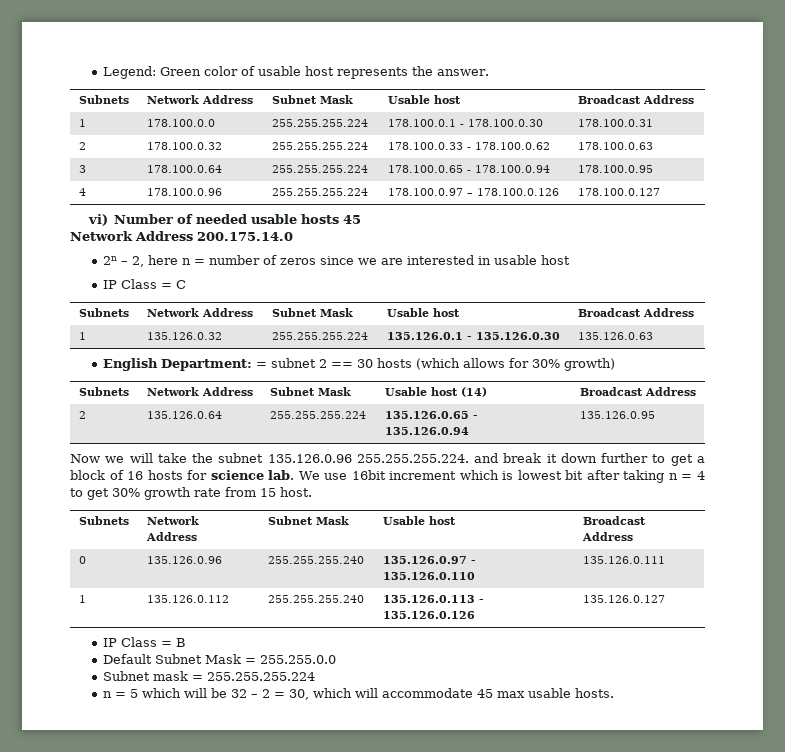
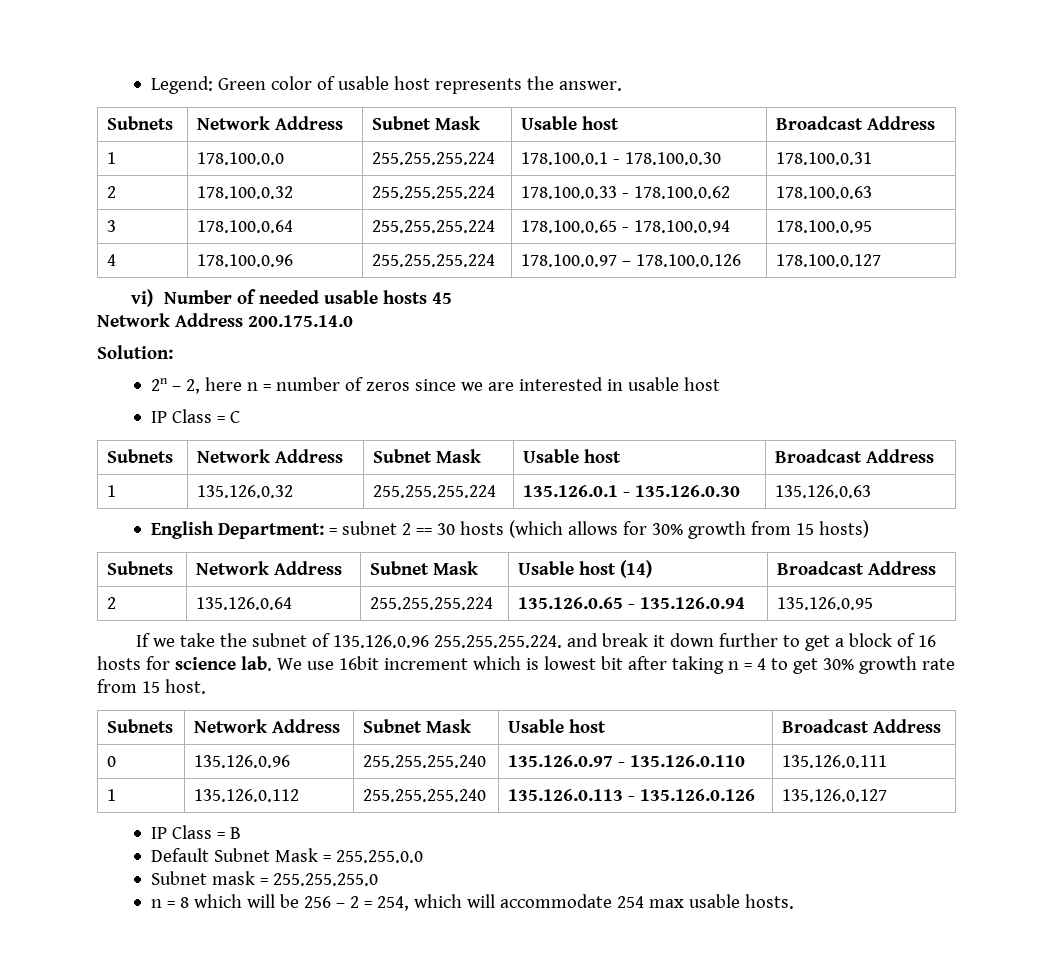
+ Solution:
- English Department: = subnet 2 == 30 hosts (which allows for 30% growth)
+ English Department: = subnet 2 == 30 hosts (which allows for 30% growth from 15 hosts)
- Now we will take the subnet 135.126.0.96 255.255.255.224. and break it down further to get a block of 16 hosts for science lab.
+ If we take the subnet of 135.126.0.96 255.255.255.224. and break it down further to get a block of 16 hosts for science lab.
- Subnet mask = 255.255.255.224
- n = 5 which will be 32 – 2 = 30, which will accommodate 45 max usable hosts.
+ Subnet mask = 255.255.255.0
+ n = 8 which will be 256 – 2 = 254, which will accommodate 254 max usable hosts.

